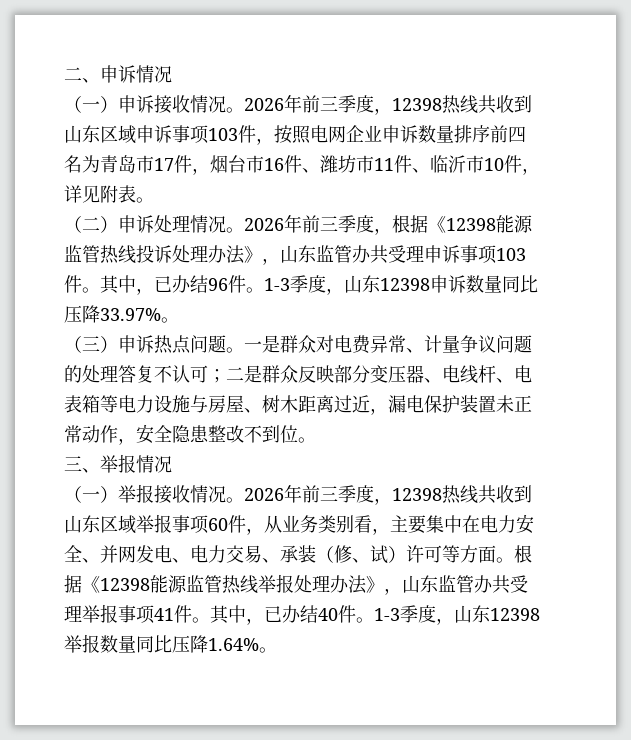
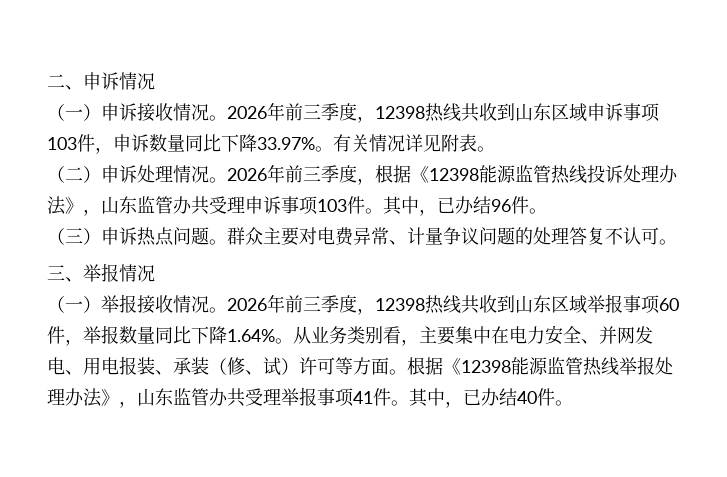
- 2026年前三季度，12398热线共收到山东区域申诉事项103件，按照电网企业申诉数量排序前四名为青岛市17件，烟台市16件、潍坊市11件、临沂市10件，详见附表。
+ 2026年前三季度，12398热线共收到山东区域申诉事项103件，申诉数量同比下降33.97%。有关情况详见附表。
- 1-3季度，山东12398申诉数量同比压降33.97%。
- 一是群众对电费异常、计量争议问题的处理答复不认可；二是群众反映部分变压器、电线杆、电表箱等电力设施与房屋、树木距离过近，漏电保护装置未正常动作，安全隐患整改不到位。
+ 群众主要对电费异常、计量争议问题的处理答复不认可。
- 2026年前三季度，12398热线共收到山东区域举报事项60件，从业务类别看，主要集中在电力安全、并网发电、电力交易、承装（修、试）许可等方面。
+ 2026年前三季度，12398热线共收到山东区域举报事项60件，举报数量同比下降1.64%。从业务类别看，主要集中在电力安全、并网发电、用电报装、承装（修、试）许可等方面。
- 1-3季度，山东12398举报数量同比压降1.64%。

